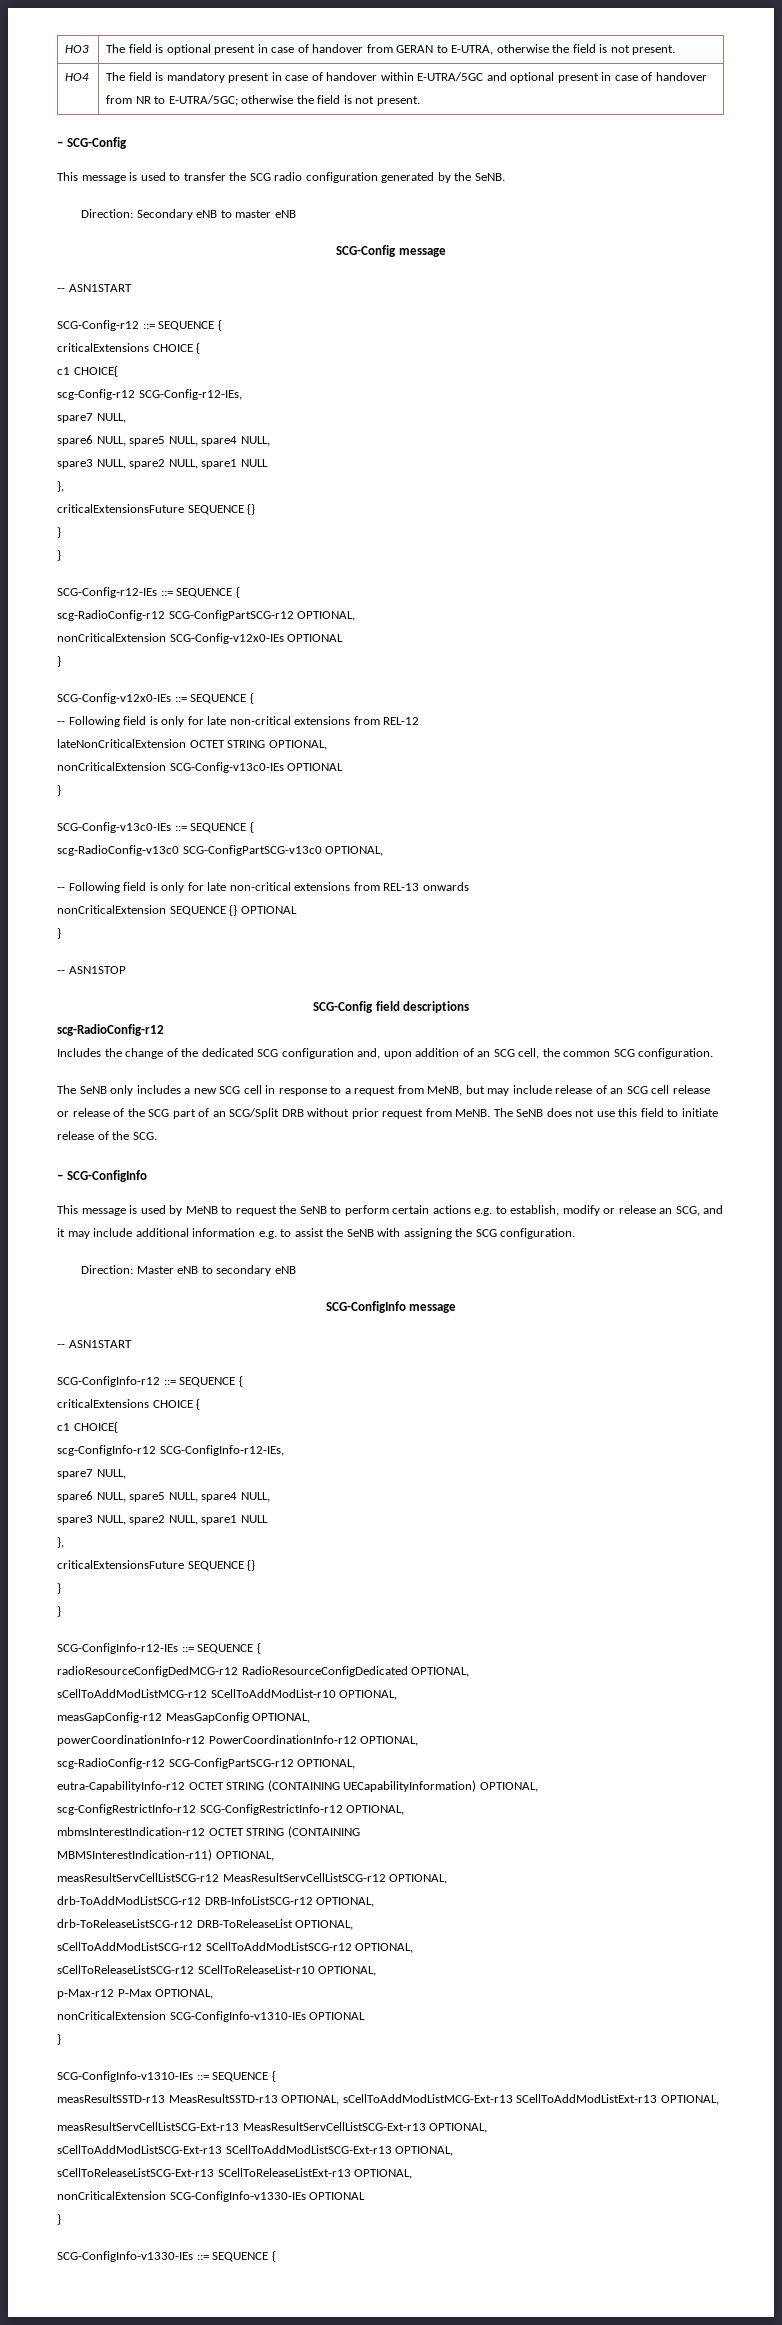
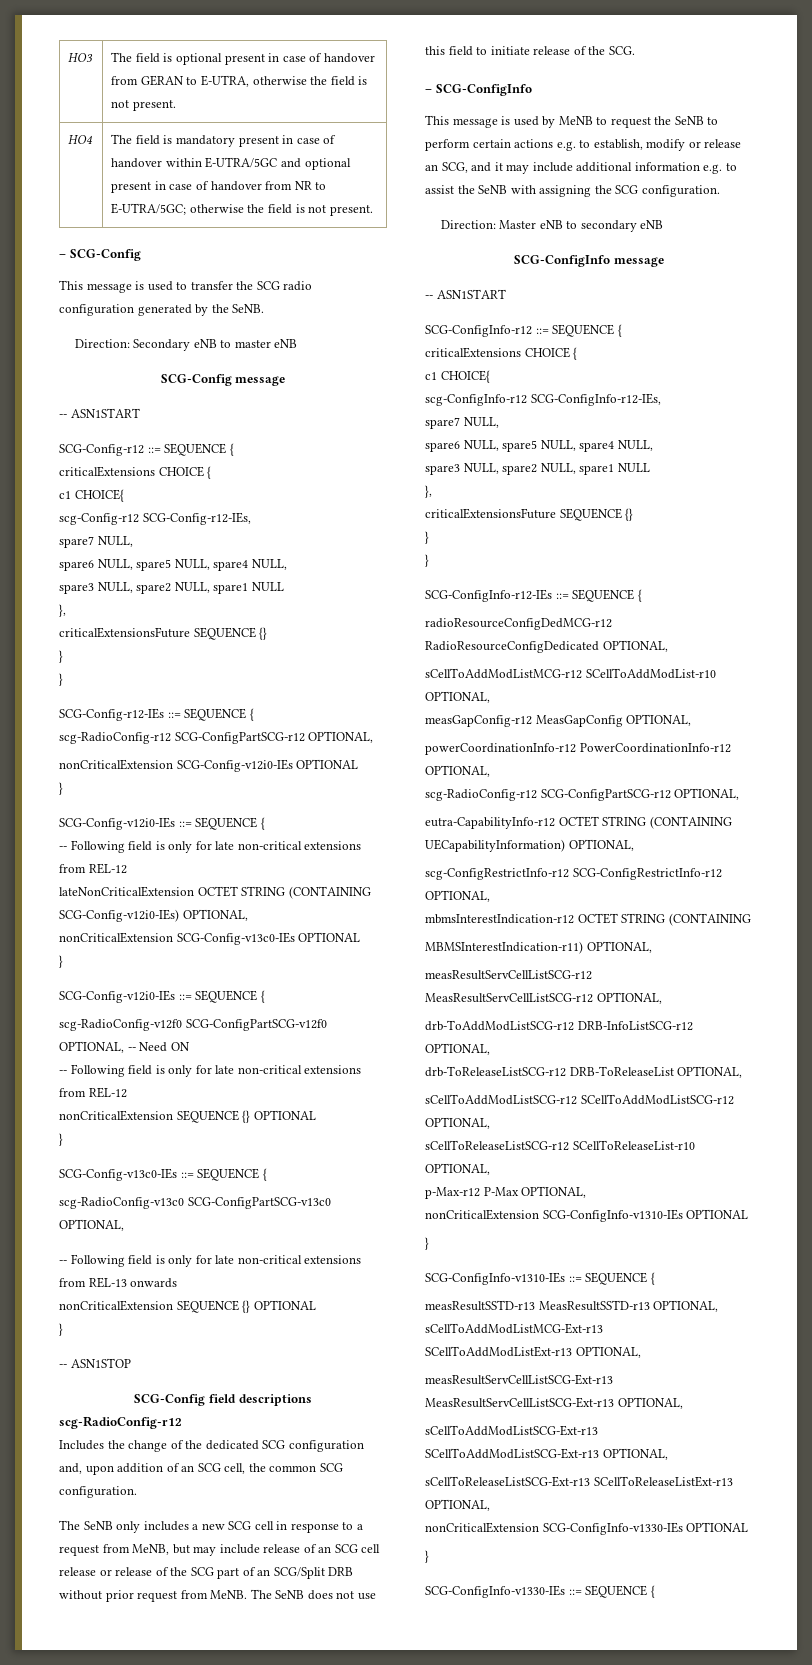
- nonCriticalExtension SCG-Config-v12x0-IEs OPTIONAL
+ nonCriticalExtension SCG-Config-v12i0-IEs OPTIONAL
  }
- SCG-Config-v12x0-IEs ::= SEQUENCE {
+ SCG-Config-v12i0-IEs ::= SEQUENCE {
- lateNonCriticalExtension OCTET STRING OPTIONAL,
+ lateNonCriticalExtension OCTET STRING (CONTAINING SCG-Config-v12i0-IEs) OPTIONAL,
  nonCriticalExtension SCG-Config-v13c0-IEs OPTIONAL
+ }
+ SCG-Config-v12i0-IEs ::= SEQUENCE {
+ scg-RadioConfig-v12f0 SCG-ConfigPartSCG-v12f0 OPTIONAL, -- Need ON
+ -- Following field is only for late non-critical extensions from REL-12
+ nonCriticalExtension SEQUENCE {} OPTIONAL

